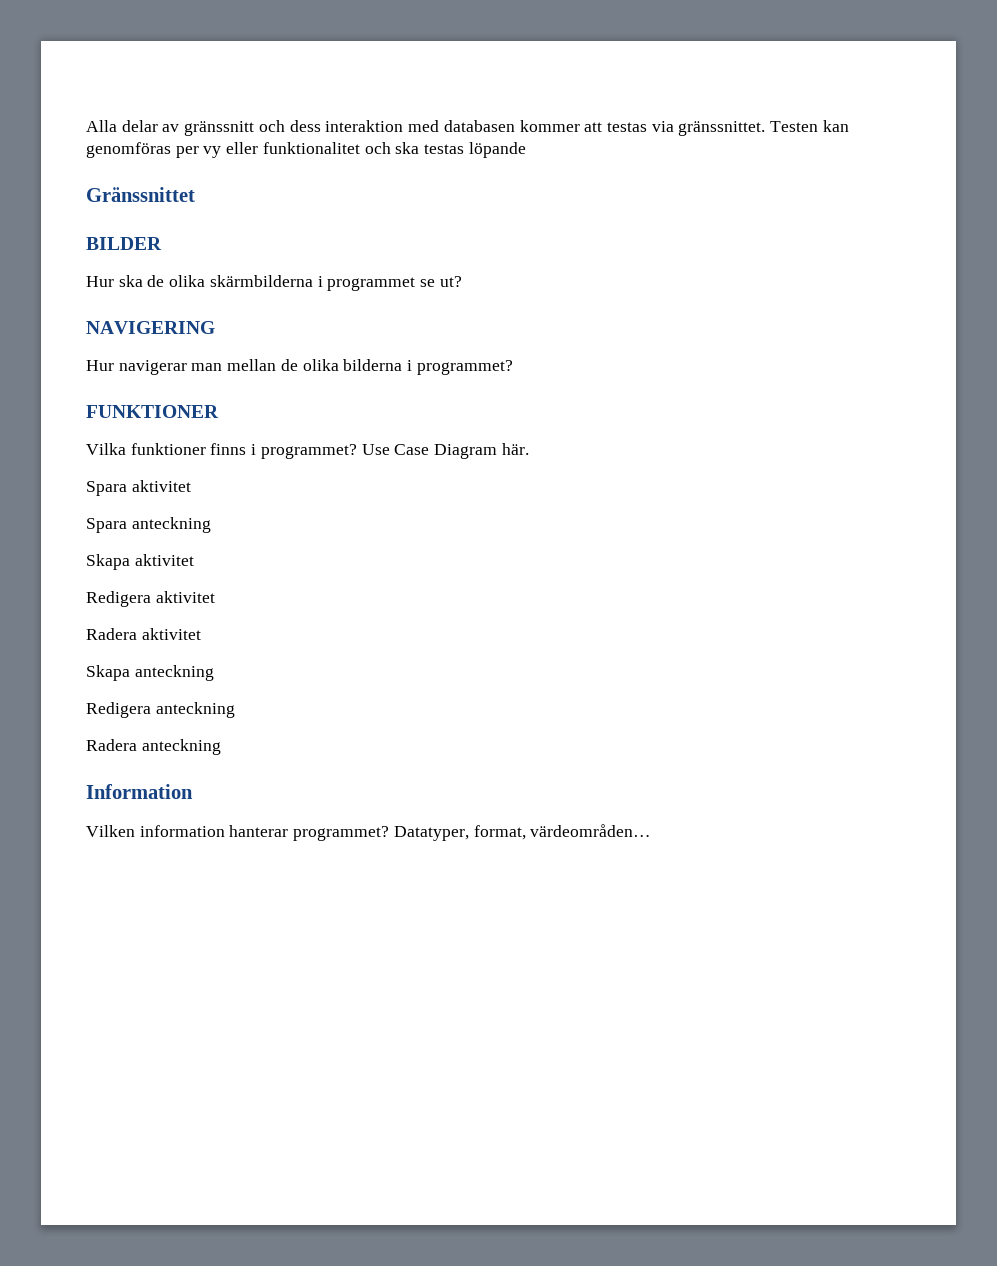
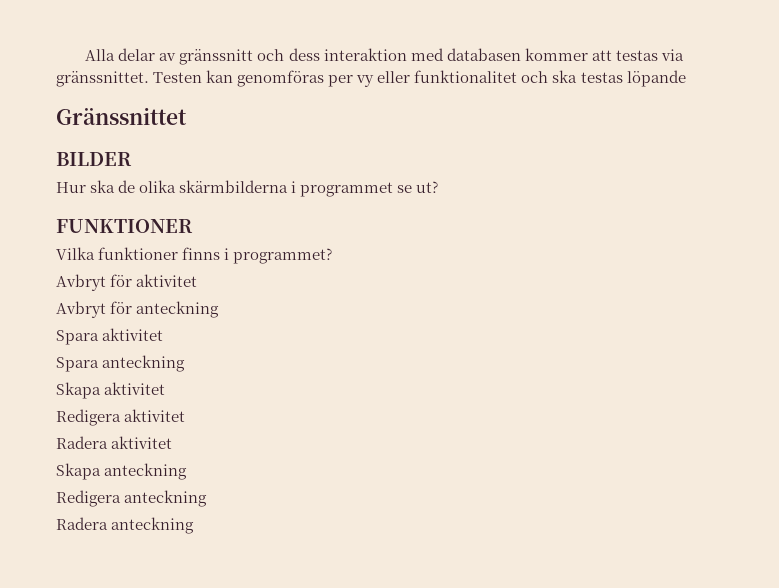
- NAVIGERING
- Hur navigerar man mellan de olika bilderna i programmet?
- Vilka funktioner finns i programmet? Use Case Diagram här.
+ Vilka funktioner finns i programmet?
+ Avbryt för aktivitet
+ Avbryt för anteckning
- Information
- Vilken information hanterar programmet? Datatyper, format, värdeområden…

